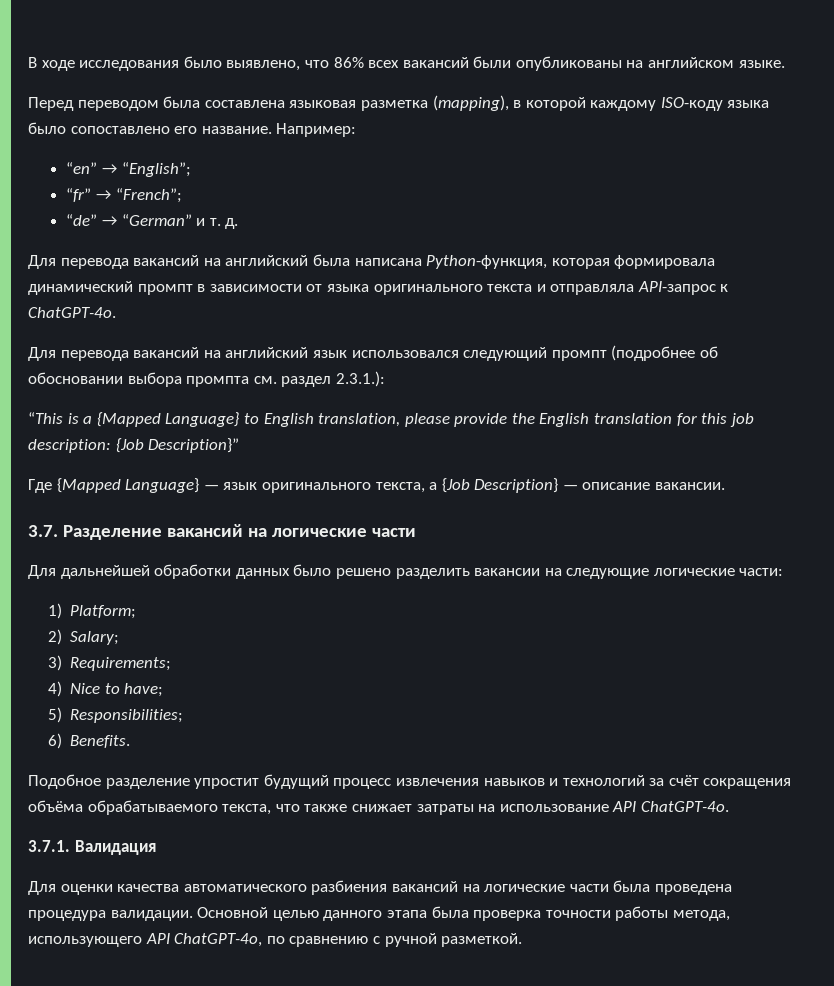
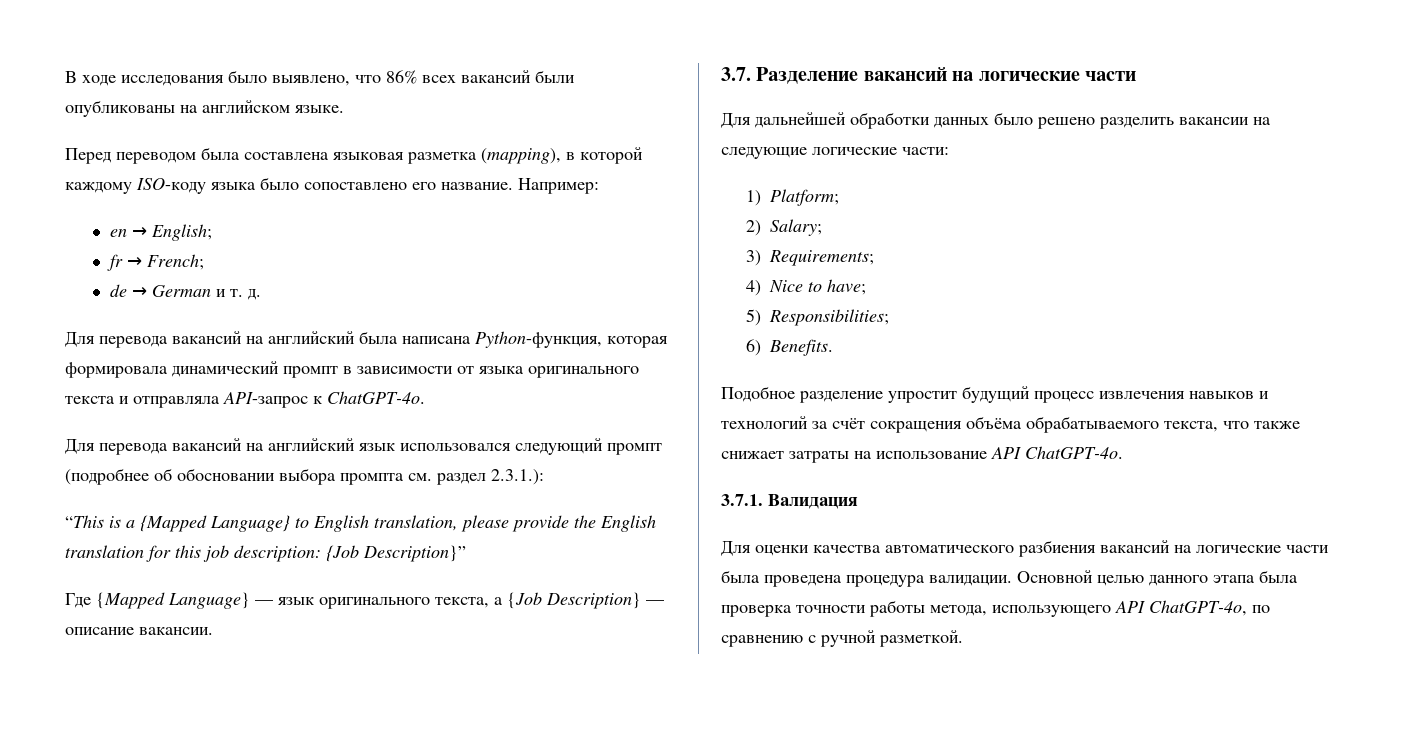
- “en” → “English”;
- “fr” → “French”;
- “de” → “German” и т. д.
+ en → English;
+ fr → French;
+ de → German и т. д.

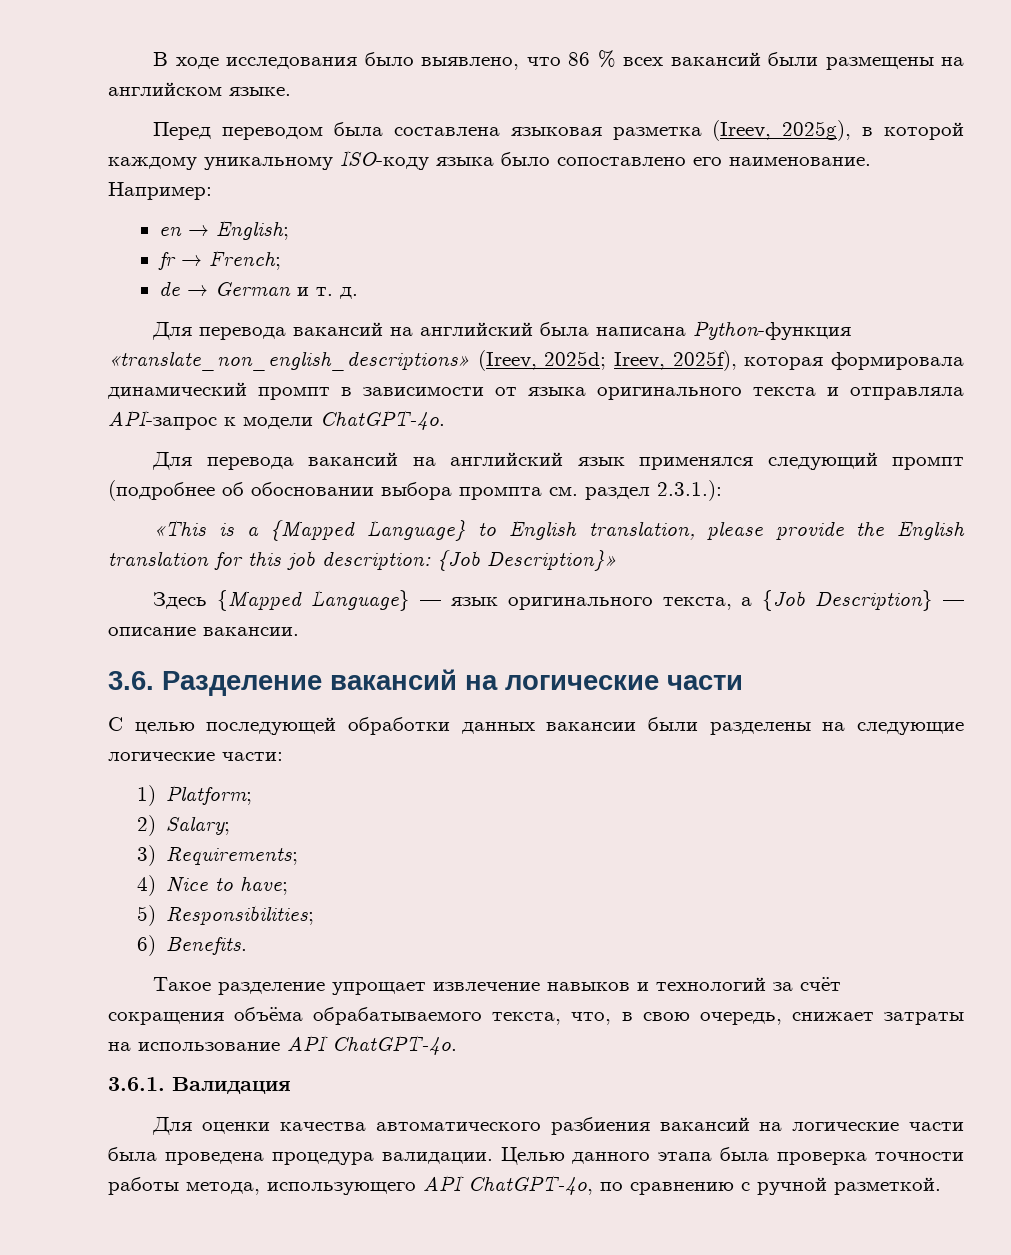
- В ходе исследования было выявлено, что 86% всех вакансий были опубликованы на английском языке.
+ В ходе исследования было выявлено, что 86 % всех вакансий были размещены на английском языке.
- Перед переводом была составлена языковая разметка (mapping), в которой каждому ISO-коду языка было сопоставлено его название.
+ Перед переводом была составлена языковая разметка (Ireev, 2025g), в которой каждому уникальному ISO-коду языка было сопоставлено его наименование.
- Для перевода вакансий на английский была написана Python-функция, которая формировала динамический промпт в зависимости от языка оригинального текста и отправляла API-запрос к ChatGPT-4o.
+ Для перевода вакансий на английский была написана Python-функция «translate_non_english_descriptions» (Ireev, 2025d; Ireev, 2025f), которая формировала динамический промпт в зависимости от языка оригинального текста и отправляла API-запрос к модели ChatGPT-4o.
- Для перевода вакансий на английский язык использовался следующий промпт (подробнее об обосновании выбора промпта см. раздел 2.3.1.):
+ Для перевода вакансий на английский язык применялся следующий промпт (подробнее об обосновании выбора промпта см. раздел 2.3.1.):
- “This is a {Mapped Language} to English translation, please provide the English translation for this job description: {Job Description}”
- Где {Mapped Language} — язык оригинального текста, а {Job Description} — описание вакансии.
+ «This is a {Mapped Language} to English translation, please provide the English translation for this job description: {Job Description}»
+ Здесь {Mapped Language} — язык оригинального текста, а {Job Description} — описание вакансии.
- 3.7. Разделение вакансий на логические части
+ 3.6. Разделение вакансий на логические части
- Для дальнейшей обработки данных было решено разделить вакансии на следующие логические части:
+ С целью последующей обработки данных вакансии были разделены на следующие логические части:
- Подобное разделение упростит будущий процесс извлечения навыков и технологий за счёт сокращения объёма обрабатываемого текста, что также снижает затраты на использование API ChatGPT-4o.
+ Такое разделение упрощает извлечение навыков и технологий за счёт сокращения объёма обрабатываемого текста, что, в свою очередь, снижает затраты на использование API ChatGPT-4o.
- 3.7.1. Валидация
+ 3.6.1. Валидация
- Основной целью данного этапа была проверка точности работы метода, использующего API ChatGPT-4o, по сравнению с ручной разметкой.
+ Целью данного этапа была проверка точности работы метода, использующего API ChatGPT-4o, по сравнению с ручной разметкой.

